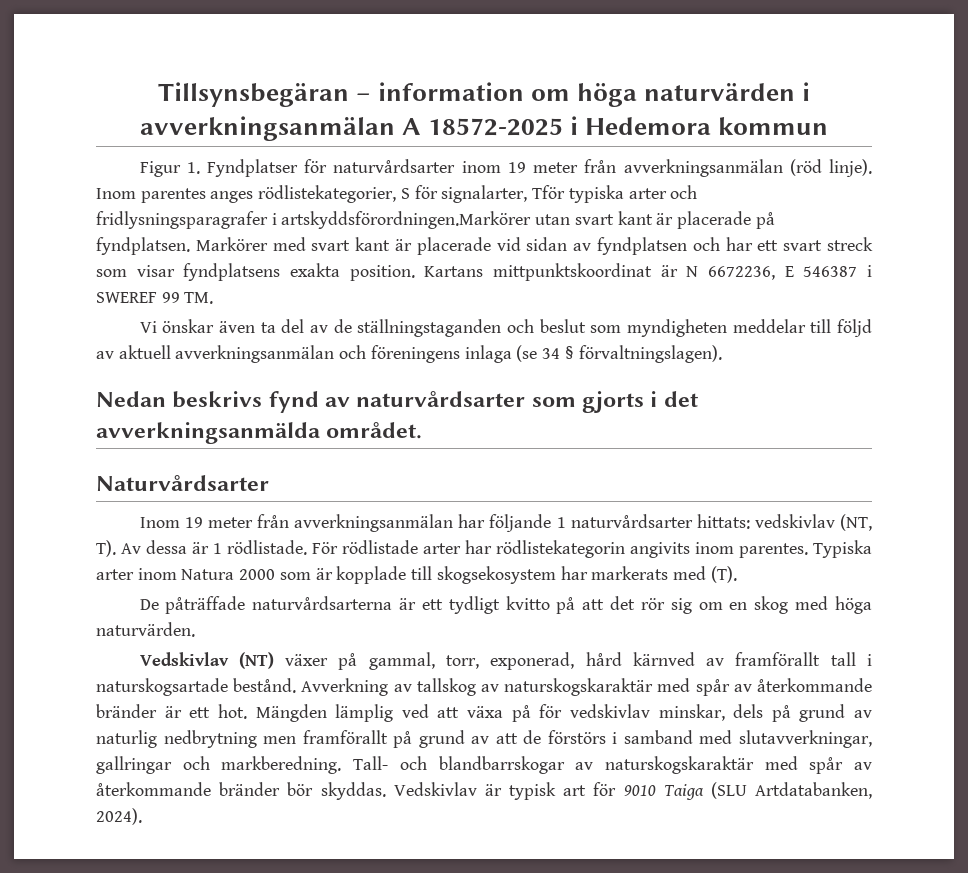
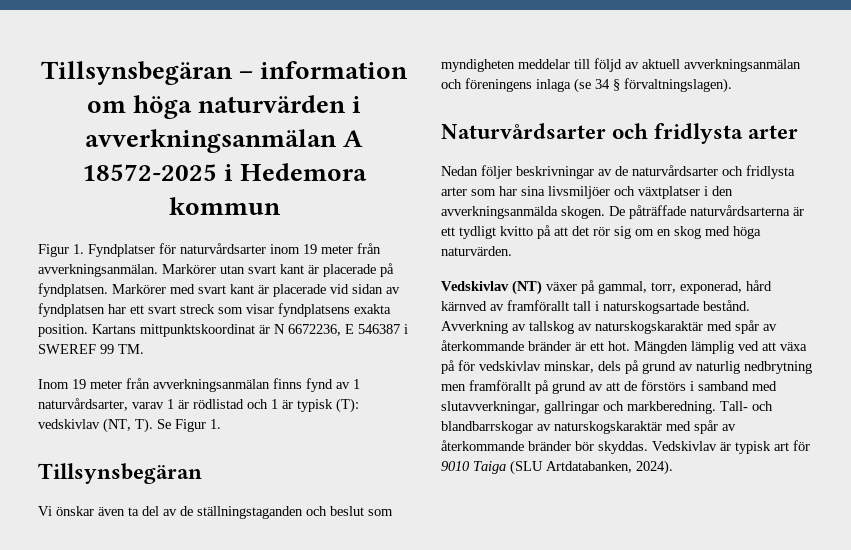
- Figur 1. Fyndplatser för naturvårdsarter inom 19 meter från avverkningsanmälan (röd linje). Inom parentes anges rödlistekategorier, S för signalarter, Tför typiska arter och fridlysningsparagrafer i artskyddsförordningen.Markörer utan svart kant är placerade på fyndplatsen.
+ Figur 1. Fyndplatser för naturvårdsarter inom 19 meter från avverkningsanmälan. Markörer utan svart kant är placerade på fyndplatsen.
- Markörer med svart kant är placerade vid sidan av fyndplatsen och har ett svart streck som visar fyndplatsens exakta position.
+ Markörer med svart kant är placerade vid sidan av fyndplatsen har ett svart streck som visar fyndplatsens exakta position.
+ Inom 19 meter från avverkningsanmälan finns fynd av 1 naturvårdsarter, varav 1 är rödlistad och 1 är typisk (T): vedskivlav (NT, T). Se Figur 1.
+ Tillsynsbegäran
- Nedan beskrivs fynd av naturvårdsarter som gjorts i det avverkningsanmälda området.
- Naturvårdsarter
- Inom 19 meter från avverkningsanmälan har följande 1 naturvårdsarter hittats: vedskivlav (NT, T). Av dessa är 1 rödlistade. För rödlistade arter har rödlistekategorin angivits inom parentes. Typiska arter inom Natura 2000 som är kopplade till skogsekosystem har markerats med (T).
- De påträffade naturvårdsarterna är ett tydligt kvitto på att det rör sig om en skog med höga naturvärden.
+ Naturvårdsarter och fridlysta arter
+ Nedan följer beskrivningar av de naturvårdsarter och fridlysta arter som har sina livsmiljöer och växtplatser i den avverkningsanmälda skogen. De påträffade naturvårdsarterna är ett tydligt kvitto på att det rör sig om en skog med höga naturvärden.

